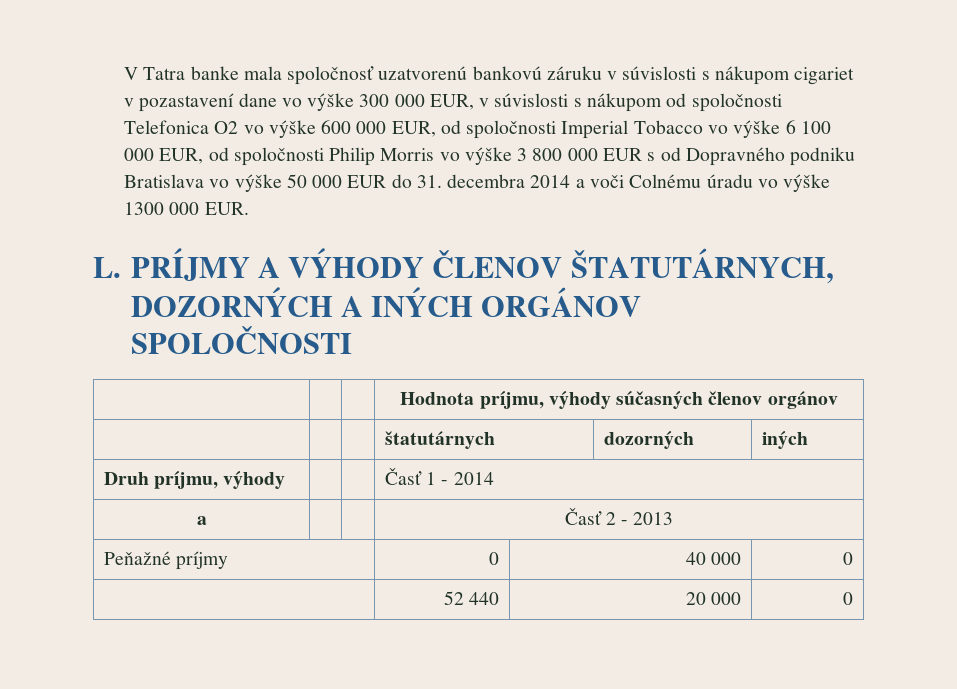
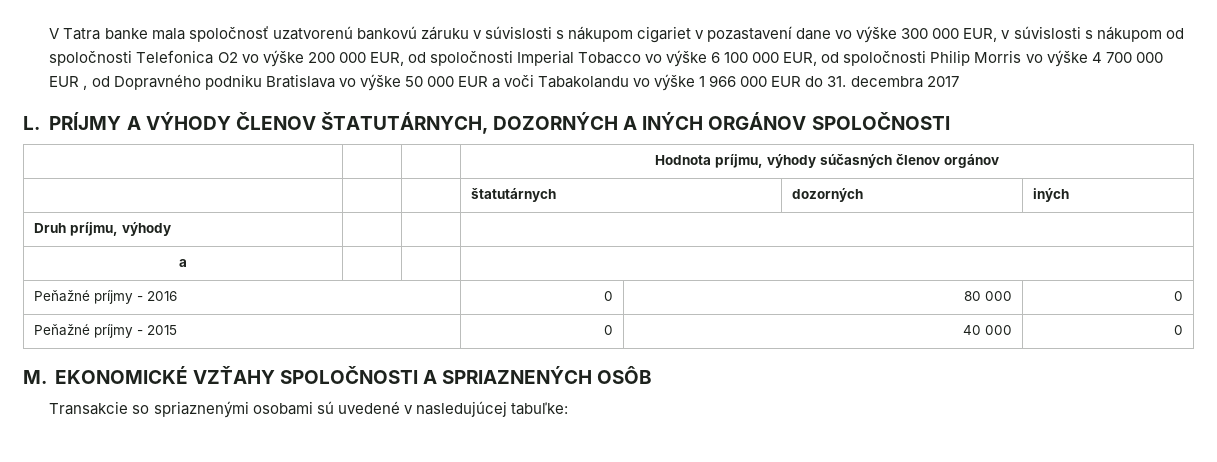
- V Tatra banke mala spoločnosť uzatvorenú bankovú záruku v súvislosti s nákupom cigariet v pozastavení dane vo výške 300 000 EUR, v súvislosti s nákupom od spoločnosti Telefonica O2 vo výške 600 000 EUR, od spoločnosti Imperial Tobacco vo výške 6 100 000 EUR, od spoločnosti Philip Morris vo výške 3 800 000 EUR s od Dopravného podniku Bratislava vo výške 50 000 EUR do 31. decembra 2014 a voči Colnému úradu vo výške 1300 000 EUR.
+ V Tatra banke mala spoločnosť uzatvorenú bankovú záruku v súvislosti s nákupom cigariet v pozastavení dane vo výške 300 000 EUR, v súvislosti s nákupom od spoločnosti Telefonica O2 vo výške 200 000 EUR, od spoločnosti Imperial Tobacco vo výške 6 100 000 EUR, od spoločnosti Philip Morris vo výške 4 700 000 EUR , od Dopravného podniku Bratislava vo výške 50 000 EUR a voči Tabakolandu vo výške 1 966 000 EUR do 31. decembra 2017
- Druh príjmu, výhody | | | Časť 1 - 2014
- a | | | Časť 2 - 2013
- Peňažné príjmy | 0 | 40 000 | 0
- | 52 440 | 20 000 | 0
+ Druh príjmu, výhody | | |
+ a | | |
+ Peňažné príjmy - 2016 | 0 | 80 000 | 0
+ Peňažné príjmy - 2015 | 0 | 40 000 | 0
+ M. EKONOMICKÉ VZŤAHY SPOLOČNOSTI A SPRIAZNENÝCH OSÔB
+ Transakcie so spriaznenými osobami sú uvedené v nasledujúcej tabuľke:

